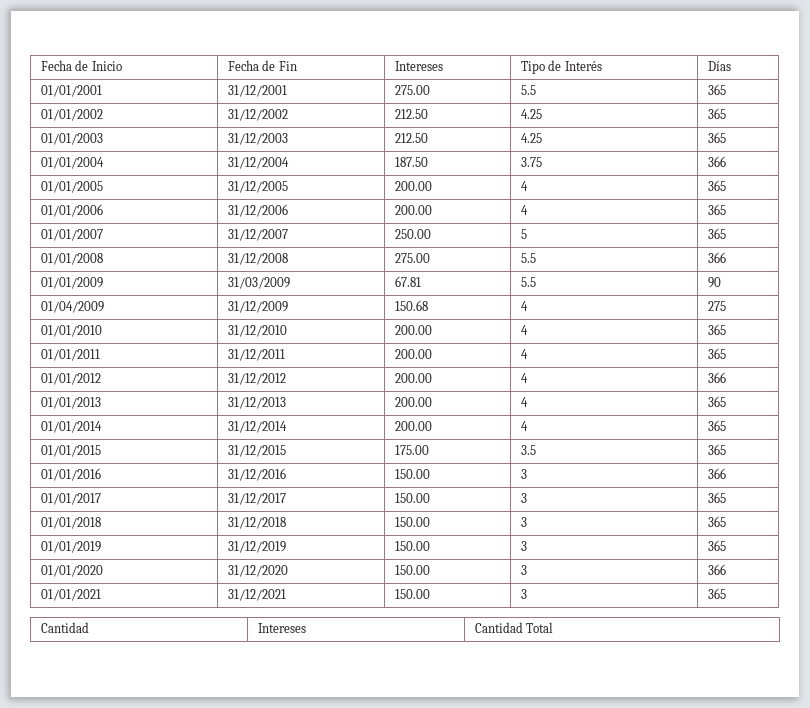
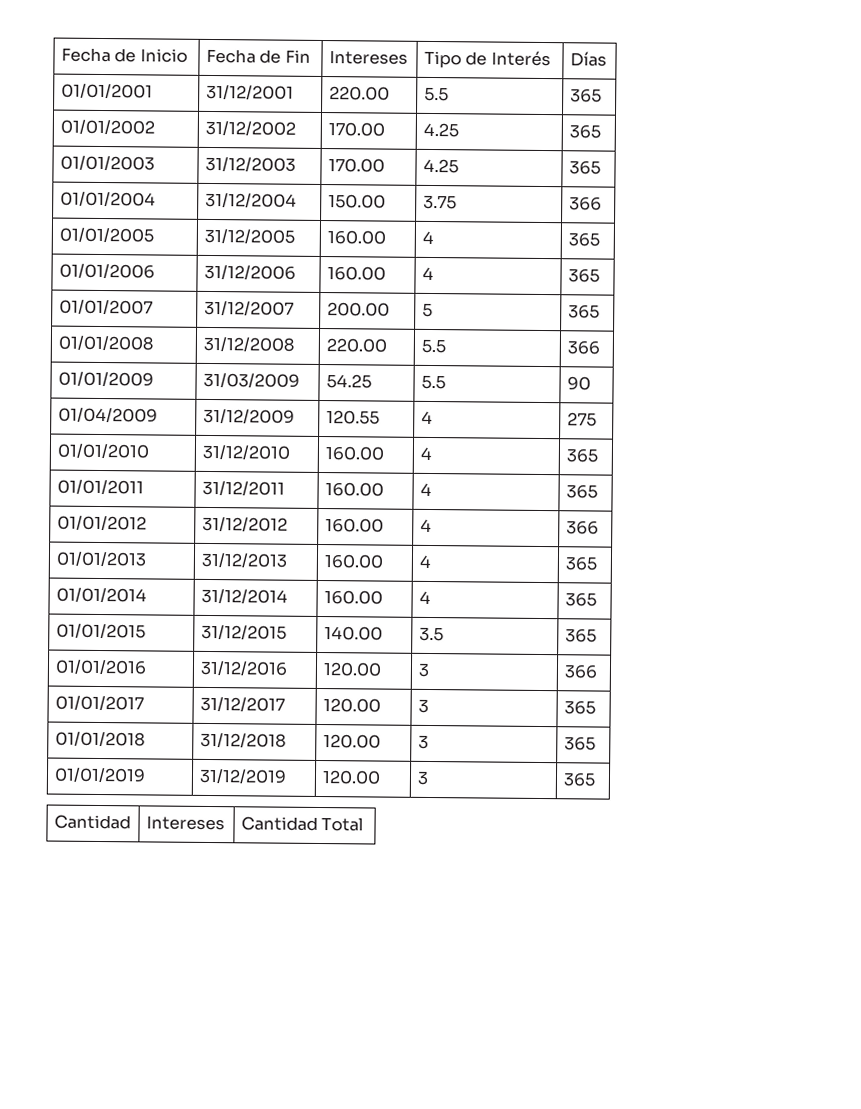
- 01/01/2001 | 31/12/2001 | 275.00 | 5.5 | 365
+ 01/01/2001 | 31/12/2001 | 220.00 | 5.5 | 365
- 01/01/2002 | 31/12/2002 | 212.50 | 4.25 | 365
+ 01/01/2002 | 31/12/2002 | 170.00 | 4.25 | 365
- 01/01/2003 | 31/12/2003 | 212.50 | 4.25 | 365
+ 01/01/2003 | 31/12/2003 | 170.00 | 4.25 | 365
- 01/01/2004 | 31/12/2004 | 187.50 | 3.75 | 366
+ 01/01/2004 | 31/12/2004 | 150.00 | 3.75 | 366
- 01/01/2005 | 31/12/2005 | 200.00 | 4 | 365
+ 01/01/2005 | 31/12/2005 | 160.00 | 4 | 365
- 01/01/2006 | 31/12/2006 | 200.00 | 4 | 365
+ 01/01/2006 | 31/12/2006 | 160.00 | 4 | 365
- 01/01/2007 | 31/12/2007 | 250.00 | 5 | 365
+ 01/01/2007 | 31/12/2007 | 200.00 | 5 | 365
- 01/01/2008 | 31/12/2008 | 275.00 | 5.5 | 366
+ 01/01/2008 | 31/12/2008 | 220.00 | 5.5 | 366
- 01/01/2009 | 31/03/2009 | 67.81 | 5.5 | 90
+ 01/01/2009 | 31/03/2009 | 54.25 | 5.5 | 90
- 01/04/2009 | 31/12/2009 | 150.68 | 4 | 275
+ 01/04/2009 | 31/12/2009 | 120.55 | 4 | 275
- 01/01/2010 | 31/12/2010 | 200.00 | 4 | 365
+ 01/01/2010 | 31/12/2010 | 160.00 | 4 | 365
- 01/01/2011 | 31/12/2011 | 200.00 | 4 | 365
+ 01/01/2011 | 31/12/2011 | 160.00 | 4 | 365
- 01/01/2012 | 31/12/2012 | 200.00 | 4 | 366
+ 01/01/2012 | 31/12/2012 | 160.00 | 4 | 366
- 01/01/2013 | 31/12/2013 | 200.00 | 4 | 365
+ 01/01/2013 | 31/12/2013 | 160.00 | 4 | 365
- 01/01/2014 | 31/12/2014 | 200.00 | 4 | 365
+ 01/01/2014 | 31/12/2014 | 160.00 | 4 | 365
- 01/01/2015 | 31/12/2015 | 175.00 | 3.5 | 365
+ 01/01/2015 | 31/12/2015 | 140.00 | 3.5 | 365
- 01/01/2016 | 31/12/2016 | 150.00 | 3 | 366
+ 01/01/2016 | 31/12/2016 | 120.00 | 3 | 366
- 01/01/2017 | 31/12/2017 | 150.00 | 3 | 365
+ 01/01/2017 | 31/12/2017 | 120.00 | 3 | 365
- 01/01/2018 | 31/12/2018 | 150.00 | 3 | 365
+ 01/01/2018 | 31/12/2018 | 120.00 | 3 | 365
- 01/01/2019 | 31/12/2019 | 150.00 | 3 | 365
- 01/01/2020 | 31/12/2020 | 150.00 | 3 | 366
- 01/01/2021 | 31/12/2021 | 150.00 | 3 | 365
+ 01/01/2019 | 31/12/2019 | 120.00 | 3 | 365

